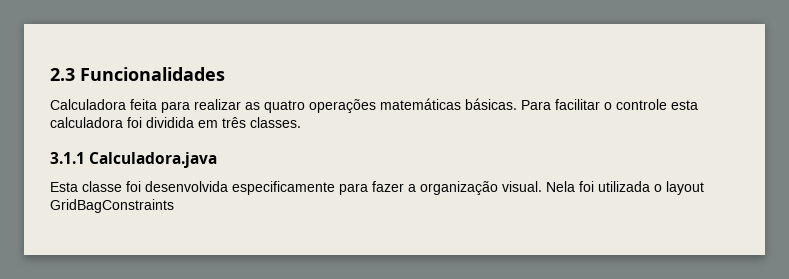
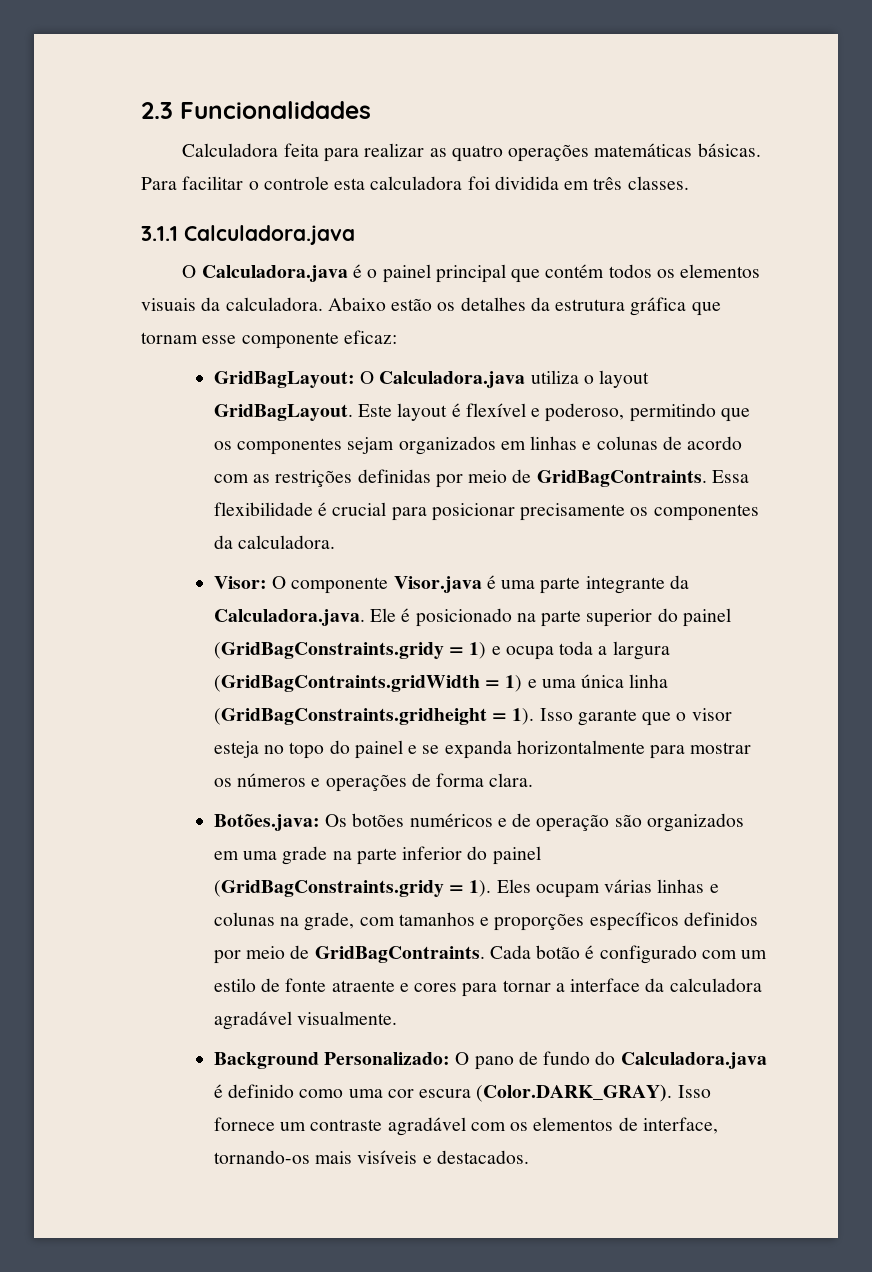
- Esta classe foi desenvolvida especificamente para fazer a organização visual. Nela foi utilizada o layout GridBagConstraints
+ O Calculadora.java é o painel principal que contém todos os elementos visuais da calculadora. Abaixo estão os detalhes da estrutura gráfica que tornam esse componente eficaz:
+ GridBagLayout: O Calculadora.java utiliza o layout GridBagLayout. Este layout é flexível e poderoso, permitindo que os componentes sejam organizados em linhas e colunas de acordo com as restrições definidas por meio de GridBagContraints. Essa flexibilidade é crucial para posicionar precisamente os componentes da calculadora.
+ Visor: O componente Visor.java é uma parte integrante da Calculadora.java. Ele é posicionado na parte superior do painel (GridBagConstraints.gridy = 1) e ocupa toda a largura (GridBagContraints.gridWidth = 1) e uma única linha (GridBagConstraints.gridheight = 1). Isso garante que o visor esteja no topo do painel e se expanda horizontalmente para mostrar os números e operações de forma clara.
+ Botões.java: Os botões numéricos e de operação são organizados em uma grade na parte inferior do painel (GridBagConstraints.gridy = 1). Eles ocupam várias linhas e colunas na grade, com tamanhos e proporções específicos definidos por meio de GridBagContraints. Cada botão é configurado com um estilo de fonte atraente e cores para tornar a interface da calculadora agradável visualmente.
+ Background Personalizado: O pano de fundo do Calculadora.java é definido como uma cor escura (Color.DARK_GRAY). Isso fornece um contraste agradável com os elementos de interface, tornando-os mais visíveis e destacados.

